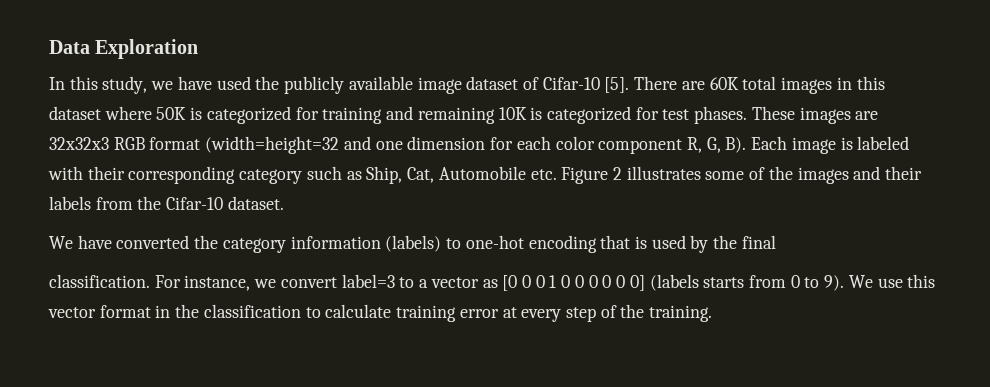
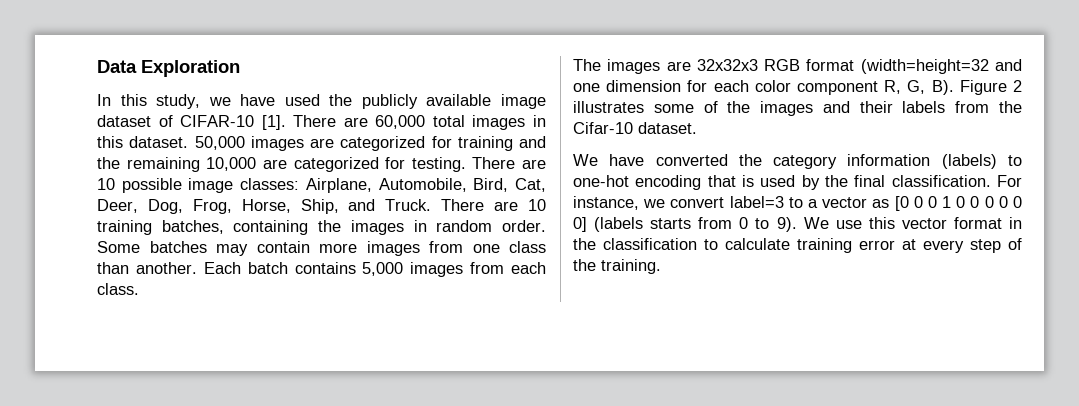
- In this study, we have used the publicly available image dataset of Cifar-10 [5]. There are 60K total images in this dataset where 50K is categorized for training and remaining 10K is categorized for test phases. These images are 32x32x3 RGB format (width=height=32 and one dimension for each color component R, G, B). Each image is labeled with their corresponding category such as Ship, Cat, Automobile etc. Figure 2 illustrates some of the images and their labels from the Cifar-10 dataset.
+ In this study, we have used the publicly available image dataset of CIFAR-10 [1]. There are 60,000 total images in this dataset. 50,000 images are categorized for training and the remaining 10,000 are categorized for testing. There are 10 possible image classes: Airplane, Automobile, Bird, Cat, Deer, Dog, Frog, Horse, Ship, and Truck. There are 10 training batches, containing the images in random order. Some batches may contain more images from one class than another. Each batch contains 5,000 images from each class.
+ The images are 32x32x3 RGB format (width=height=32 and one dimension for each color component R, G, B). Figure 2 illustrates some of the images and their labels from the Cifar-10 dataset.
- We have converted the category information (labels) to one-hot encoding that is used by the final
- classification.
+ We have converted the category information (labels) to one-hot encoding that is used by the final classification.

